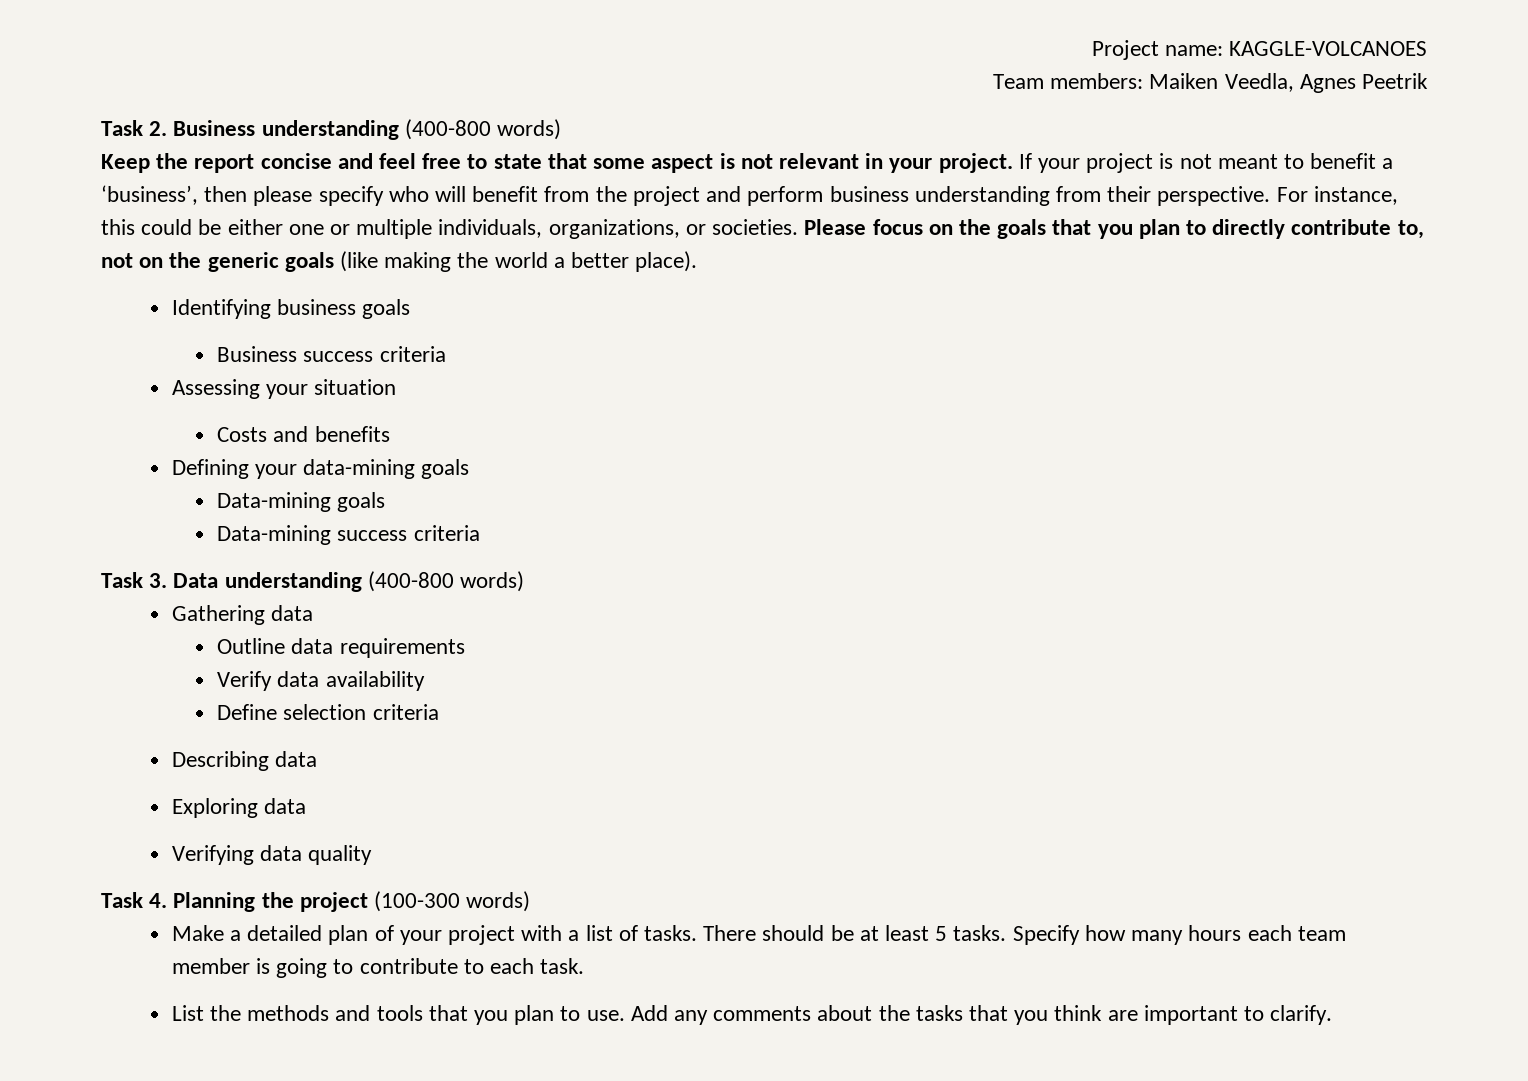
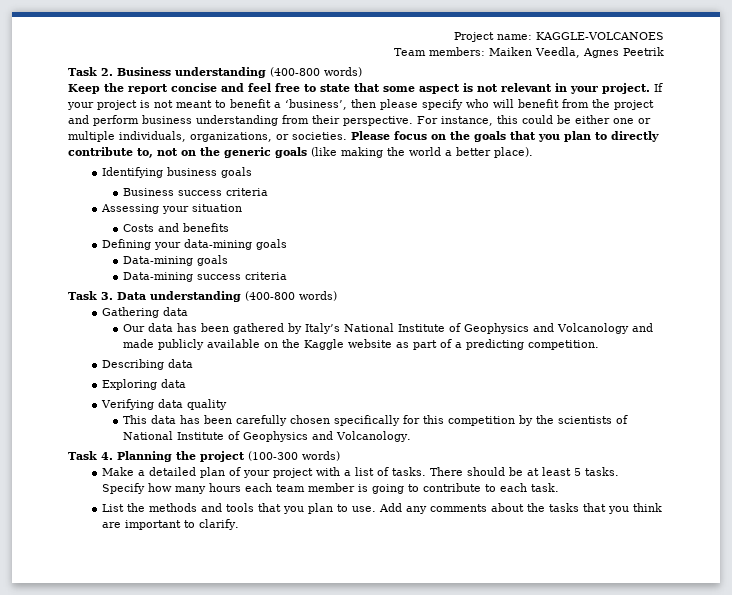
- Outline data requirements
- Verify data availability
- Define selection criteria
+ Our data has been gathered by Italy’s National Institute of Geophysics and Volcanology and made publicly available on the Kaggle website as part of a predicting competition.
+ This data has been carefully chosen specifically for this competition by the scientists of National Institute of Geophysics and Volcanology.

